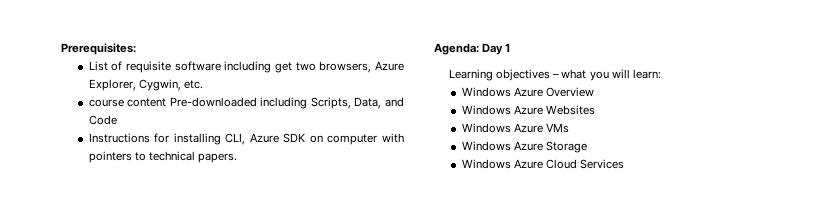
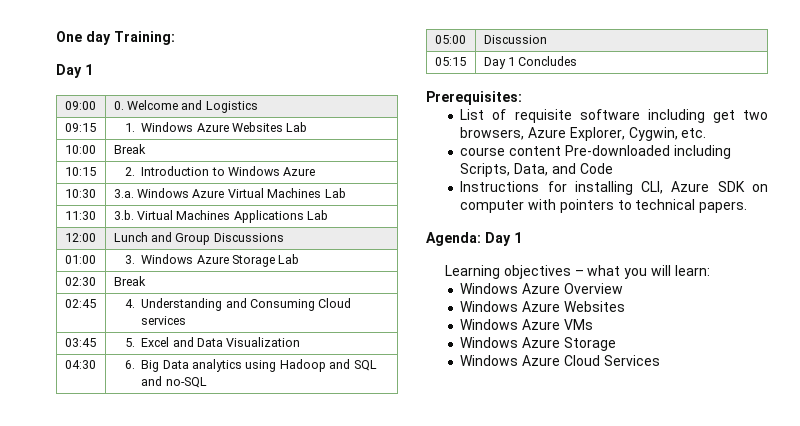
+ One day Training:
+ Day 1
+ 09:00 | 0. Welcome and Logistics
+ 09:15 | 1. Windows Azure Websites Lab
+ 10:00 | Break
+ 10:15 | 2. Introduction to Windows Azure
+ 10:30 | 3.a. Windows Azure Virtual Machines Lab
+ 11:30 | 3.b. Virtual Machines Applications Lab
+ 12:00 | Lunch and Group Discussions
+ 01:00 | 3. Windows Azure Storage Lab
+ 02:30 | Break
+ 02:45 | 4. Understanding and Consuming Cloud services
+ 03:45 | 5. Excel and Data Visualization
+ 04:30 | 6. Big Data analytics using Hadoop and SQL and no-SQL
+ 05:00 | Discussion
+ 05:15 | Day 1 Concludes

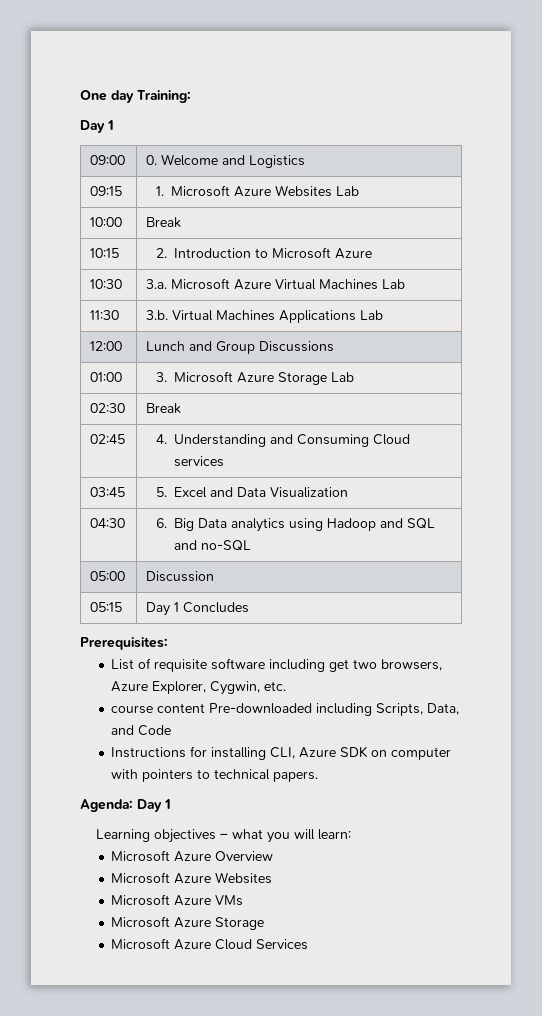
- 09:15 | 1. Windows Azure Websites Lab
+ 09:15 | 1. Microsoft Azure Websites Lab
- 10:15 | 2. Introduction to Windows Azure
+ 10:15 | 2. Introduction to Microsoft Azure
- 10:30 | 3.a. Windows Azure Virtual Machines Lab
+ 10:30 | 3.a. Microsoft Azure Virtual Machines Lab
- 01:00 | 3. Windows Azure Storage Lab
+ 01:00 | 3. Microsoft Azure Storage Lab
- Windows Azure Overview
- Windows Azure Websites
+ Microsoft Azure Overview
+ Microsoft Azure Websites
- Windows Azure VMs
- Windows Azure Storage
+ Microsoft Azure VMs
+ Microsoft Azure Storage
- Windows Azure Cloud Services
+ Microsoft Azure Cloud Services

